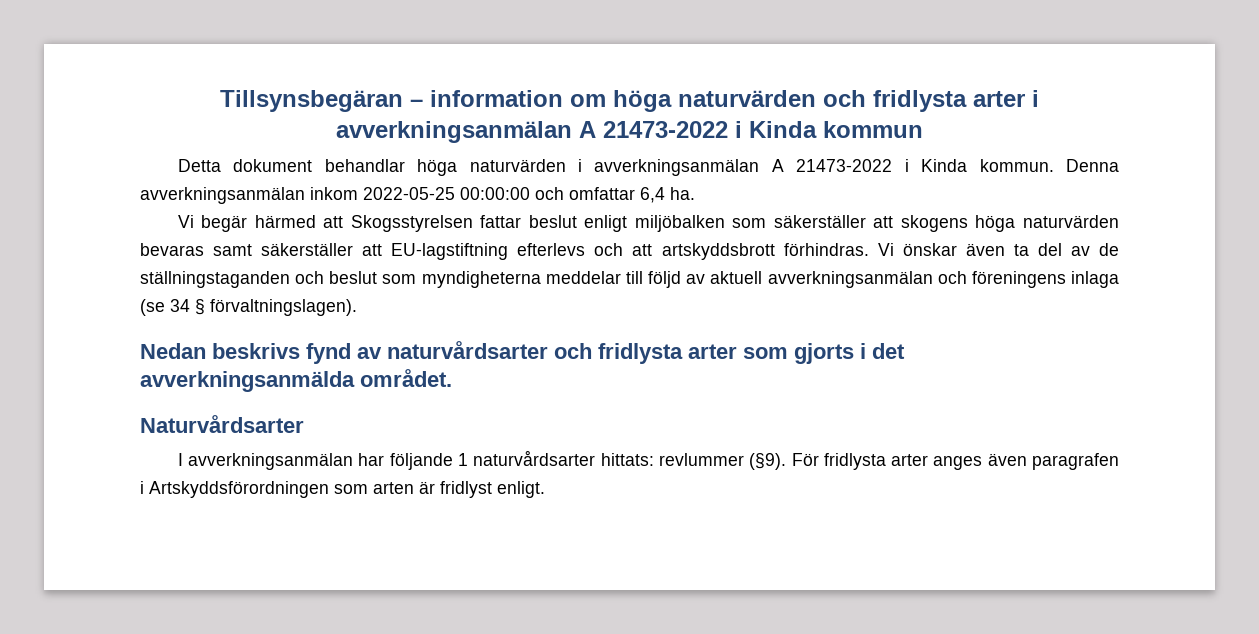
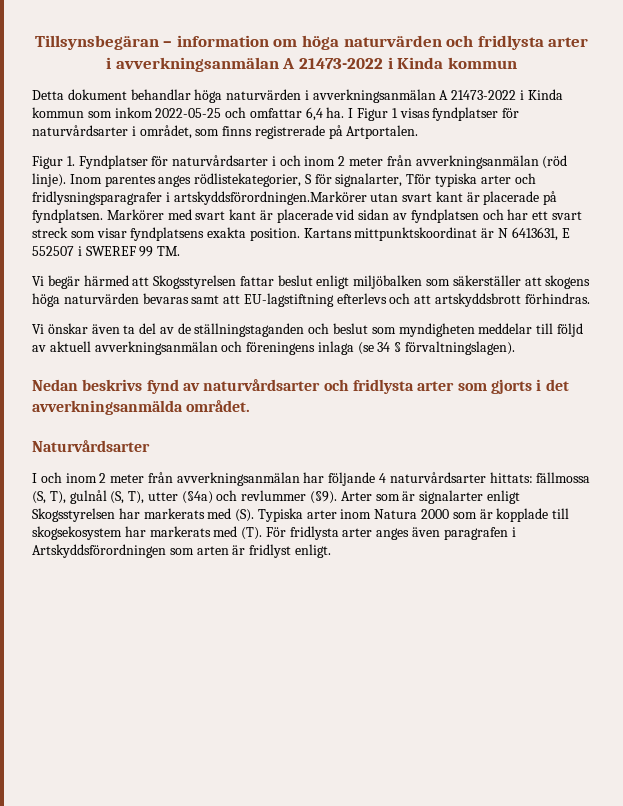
- Detta dokument behandlar höga naturvärden i avverkningsanmälan A 21473-2022 i Kinda kommun. Denna avverkningsanmälan inkom 2022-05-25 00:00:00 och omfattar 6,4 ha.
+ Detta dokument behandlar höga naturvärden i avverkningsanmälan A 21473-2022 i Kinda kommun som inkom 2022-05-25 och omfattar 6,4 ha. I Figur 1 visas fyndplatser för naturvårdsarter i området, som finns registrerade på Artportalen.
+ Figur 1. Fyndplatser för naturvårdsarter i och inom 2 meter från avverkningsanmälan (röd linje). Inom parentes anges rödlistekategorier, S för signalarter, Tför typiska arter och fridlysningsparagrafer i artskyddsförordningen.Markörer utan svart kant är placerade på fyndplatsen. Markörer med svart kant är placerade vid sidan av fyndplatsen och har ett svart streck som visar fyndplatsens exakta position. Kartans mittpunktskoordinat är N 6413631, E 552507 i SWEREF 99 TM.
- Vi begär härmed att Skogsstyrelsen fattar beslut enligt miljöbalken som säkerställer att skogens höga naturvärden bevaras samt säkerställer att EU-lagstiftning efterlevs och att artskyddsbrott förhindras. Vi önskar även ta del av de ställningstaganden och beslut som myndigheterna meddelar till följd av aktuell avverkningsanmälan och föreningens inlaga (se 34 § förvaltningslagen).
+ Vi begär härmed att Skogsstyrelsen fattar beslut enligt miljöbalken som säkerställer att skogens höga naturvärden bevaras samt att EU-lagstiftning efterlevs och att artskyddsbrott förhindras.
+ Vi önskar även ta del av de ställningstaganden och beslut som myndigheten meddelar till följd av aktuell avverkningsanmälan och föreningens inlaga (se 34 § förvaltningslagen).
- I avverkningsanmälan har följande 1 naturvårdsarter hittats: revlummer (§9). För fridlysta arter anges även paragrafen i Artskyddsförordningen som arten är fridlyst enligt.
+ I och inom 2 meter från avverkningsanmälan har följande 4 naturvårdsarter hittats: fällmossa (S, T), gulnål (S, T), utter (§4a) och revlummer (§9). Arter som är signalarter enligt Skogsstyrelsen har markerats med (S). Typiska arter inom Natura 2000 som är kopplade till skogsekosystem har markerats med (T). För fridlysta arter anges även paragrafen i Artskyddsförordningen som arten är fridlyst enligt.

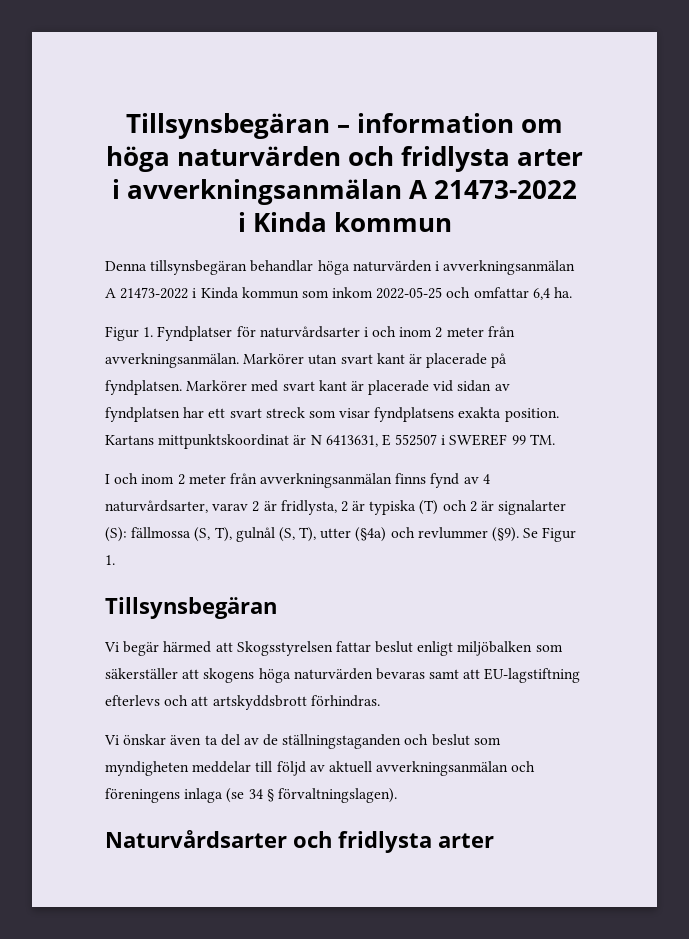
- Detta dokument behandlar höga naturvärden i avverkningsanmälan A 21473-2022 i Kinda kommun som inkom 2022-05-25 och omfattar 6,4 ha. I Figur 1 visas fyndplatser för naturvårdsarter i området, som finns registrerade på Artportalen.
+ Denna tillsynsbegäran behandlar höga naturvärden i avverkningsanmälan A 21473-2022 i Kinda kommun som inkom 2022-05-25 och omfattar 6,4 ha.
- Figur 1. Fyndplatser för naturvårdsarter i och inom 2 meter från avverkningsanmälan (röd linje). Inom parentes anges rödlistekategorier, S för signalarter, Tför typiska arter och fridlysningsparagrafer i artskyddsförordningen.Markörer utan svart kant är placerade på fyndplatsen.
+ Figur 1. Fyndplatser för naturvårdsarter i och inom 2 meter från avverkningsanmälan. Markörer utan svart kant är placerade på fyndplatsen.
- Markörer med svart kant är placerade vid sidan av fyndplatsen och har ett svart streck som visar fyndplatsens exakta position.
+ Markörer med svart kant är placerade vid sidan av fyndplatsen har ett svart streck som visar fyndplatsens exakta position.
+ I och inom 2 meter från avverkningsanmälan finns fynd av 4 naturvårdsarter, varav 2 är fridlysta, 2 är typiska (T) och 2 är signalarter (S): fällmossa (S, T), gulnål (S, T), utter (§4a) och revlummer (§9). Se Figur 1.
+ Tillsynsbegäran
- Nedan beskrivs fynd av naturvårdsarter och fridlysta arter som gjorts i det avverkningsanmälda området.
- Naturvårdsarter
- I och inom 2 meter från avverkningsanmälan har följande 4 naturvårdsarter hittats: fällmossa (S, T), gulnål (S, T), utter (§4a) och revlummer (§9). Arter som är signalarter enligt Skogsstyrelsen har markerats med (S). Typiska arter inom Natura 2000 som är kopplade till skogsekosystem har markerats med (T). För fridlysta arter anges även paragrafen i Artskyddsförordningen som arten är fridlyst enligt.
+ Naturvårdsarter och fridlysta arter

